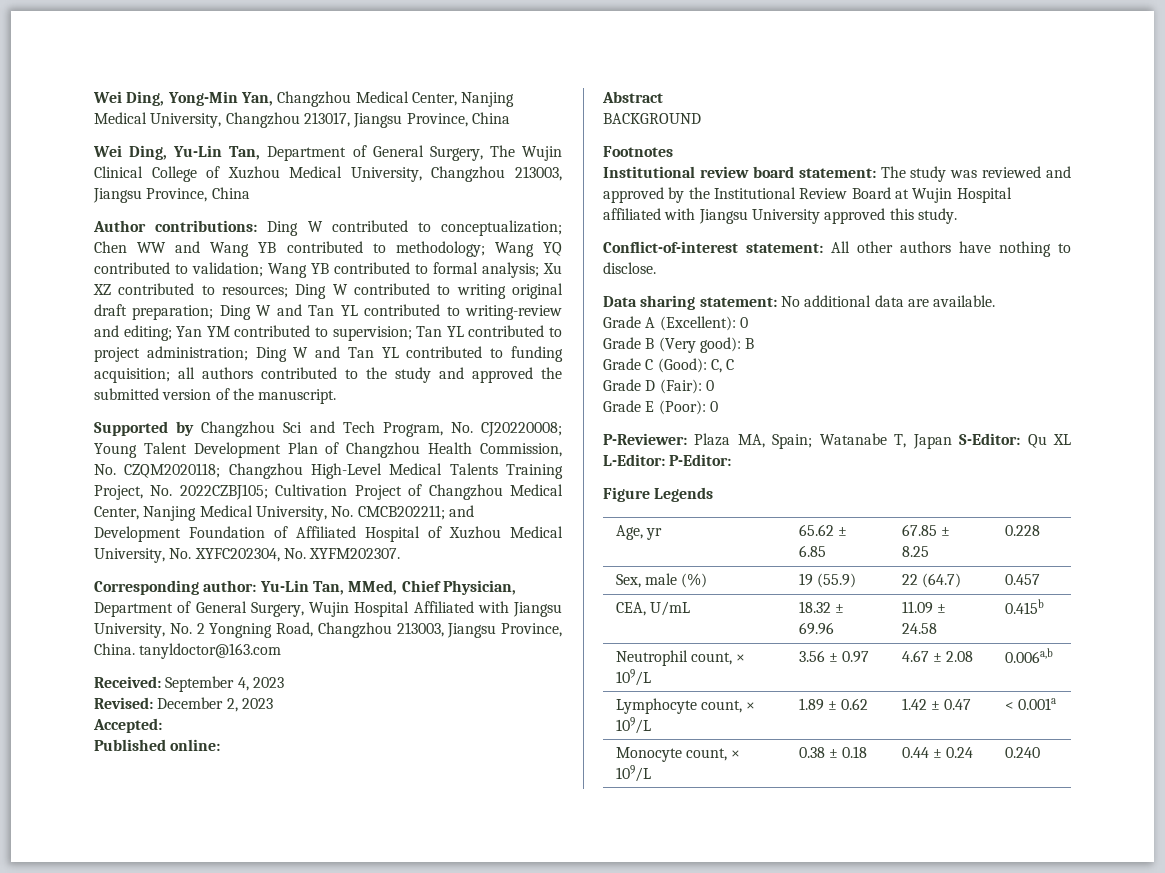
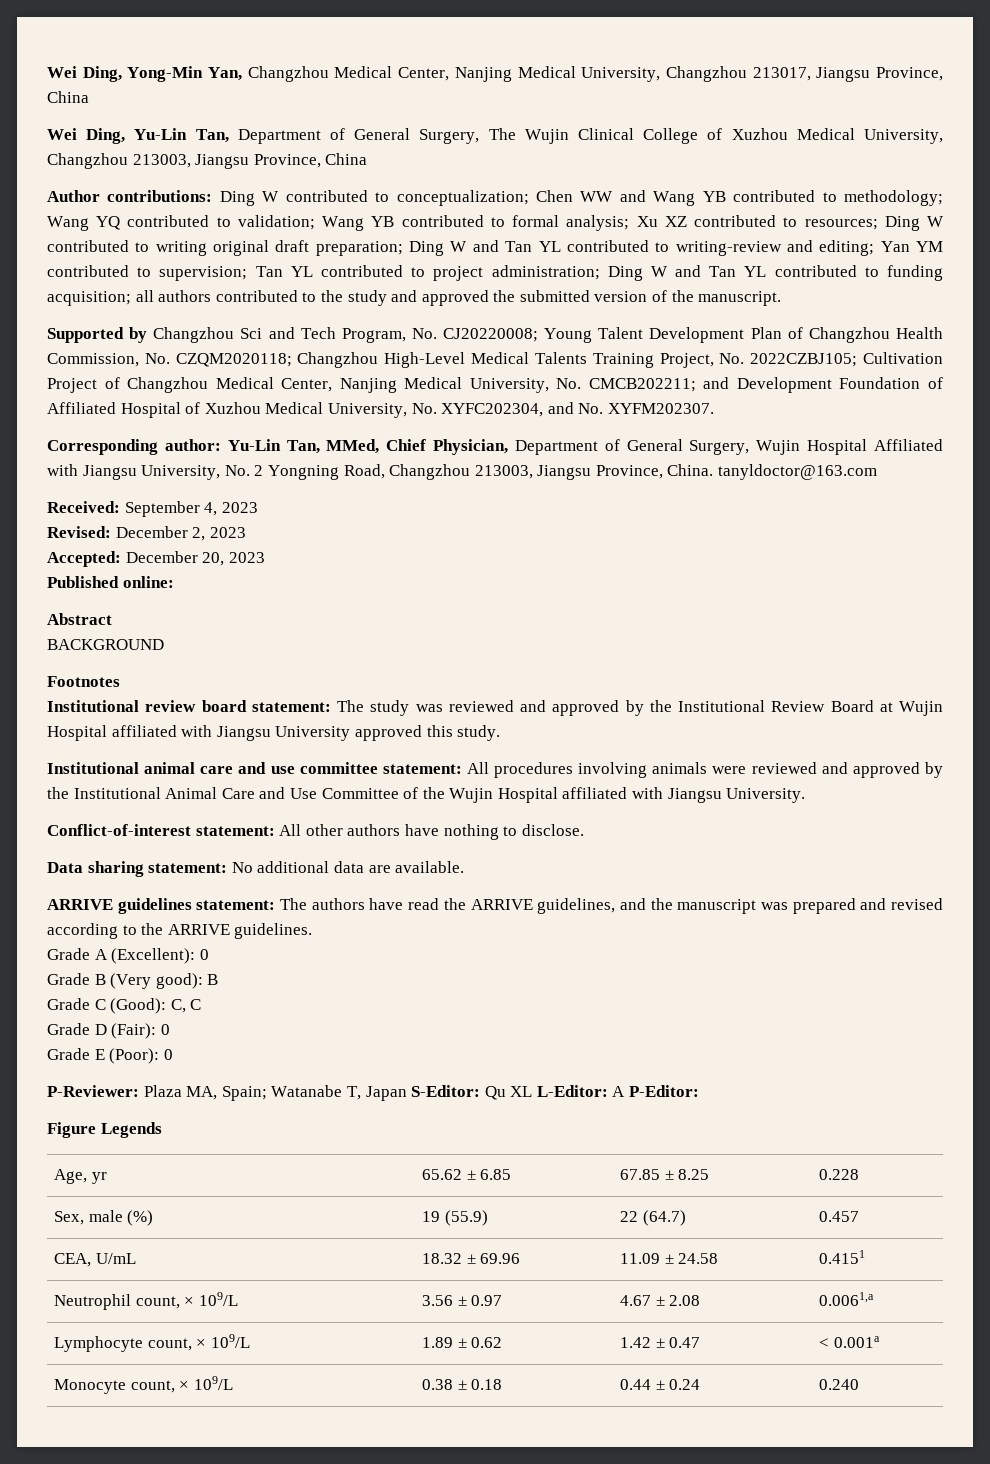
- Supported by Changzhou Sci and Tech Program, No. CJ20220008; Young Talent Development Plan of Changzhou Health Commission, No. CZQM2020118; Changzhou High-Level Medical Talents Training Project, No. 2022CZBJ105; Cultivation Project of Changzhou Medical Center, Nanjing Medical University, No. CMCB202211; and Development Foundation of Affiliated Hospital of Xuzhou Medical University, No. XYFC202304, No. XYFM202307.
+ Supported by Changzhou Sci and Tech Program, No. CJ20220008; Young Talent Development Plan of Changzhou Health Commission, No. CZQM2020118; Changzhou High-Level Medical Talents Training Project, No. 2022CZBJ105; Cultivation Project of Changzhou Medical Center, Nanjing Medical University, No. CMCB202211; and Development Foundation of Affiliated Hospital of Xuzhou Medical University, No. XYFC202304, and No. XYFM202307.
- Accepted:
+ Accepted: December 20, 2023
+ Institutional animal care and use committee statement: All procedures involving animals were reviewed and approved by the Institutional Animal Care and Use Committee of the Wujin Hospital affiliated with Jiangsu University.
+ ARRIVE guidelines statement: The authors have read the ARRIVE guidelines, and the manuscript was prepared and revised according to the ARRIVE guidelines.
- P-Reviewer: Plaza MA, Spain; Watanabe T, Japan S-Editor: Qu XL L-Editor: P-Editor:
+ P-Reviewer: Plaza MA, Spain; Watanabe T, Japan S-Editor: Qu XL L-Editor: A P-Editor:
- CEA, U/mL | 18.32 ± 69.96 | 11.09 ± 24.58 | 0.415b
+ CEA, U/mL | 18.32 ± 69.96 | 11.09 ± 24.58 | 0.4151
- Neutrophil count, × 109/L | 3.56 ± 0.97 | 4.67 ± 2.08 | 0.006a,b
+ Neutrophil count, × 109/L | 3.56 ± 0.97 | 4.67 ± 2.08 | 0.0061,a

